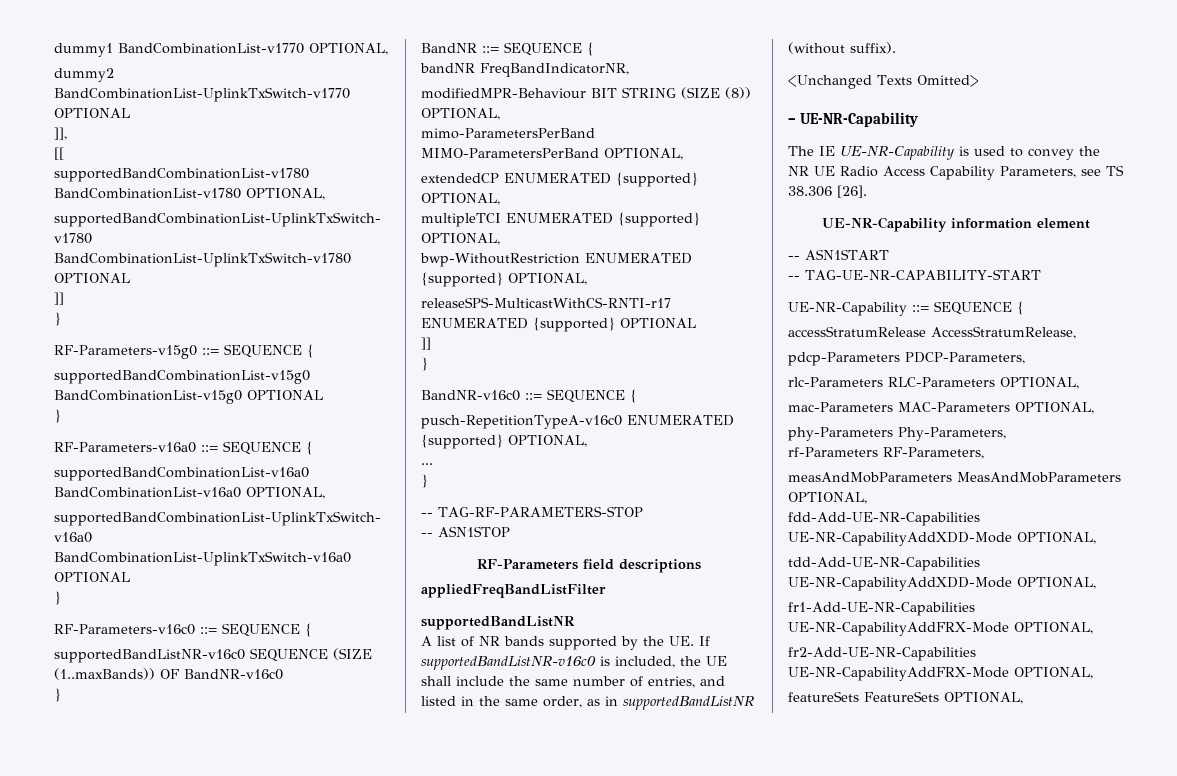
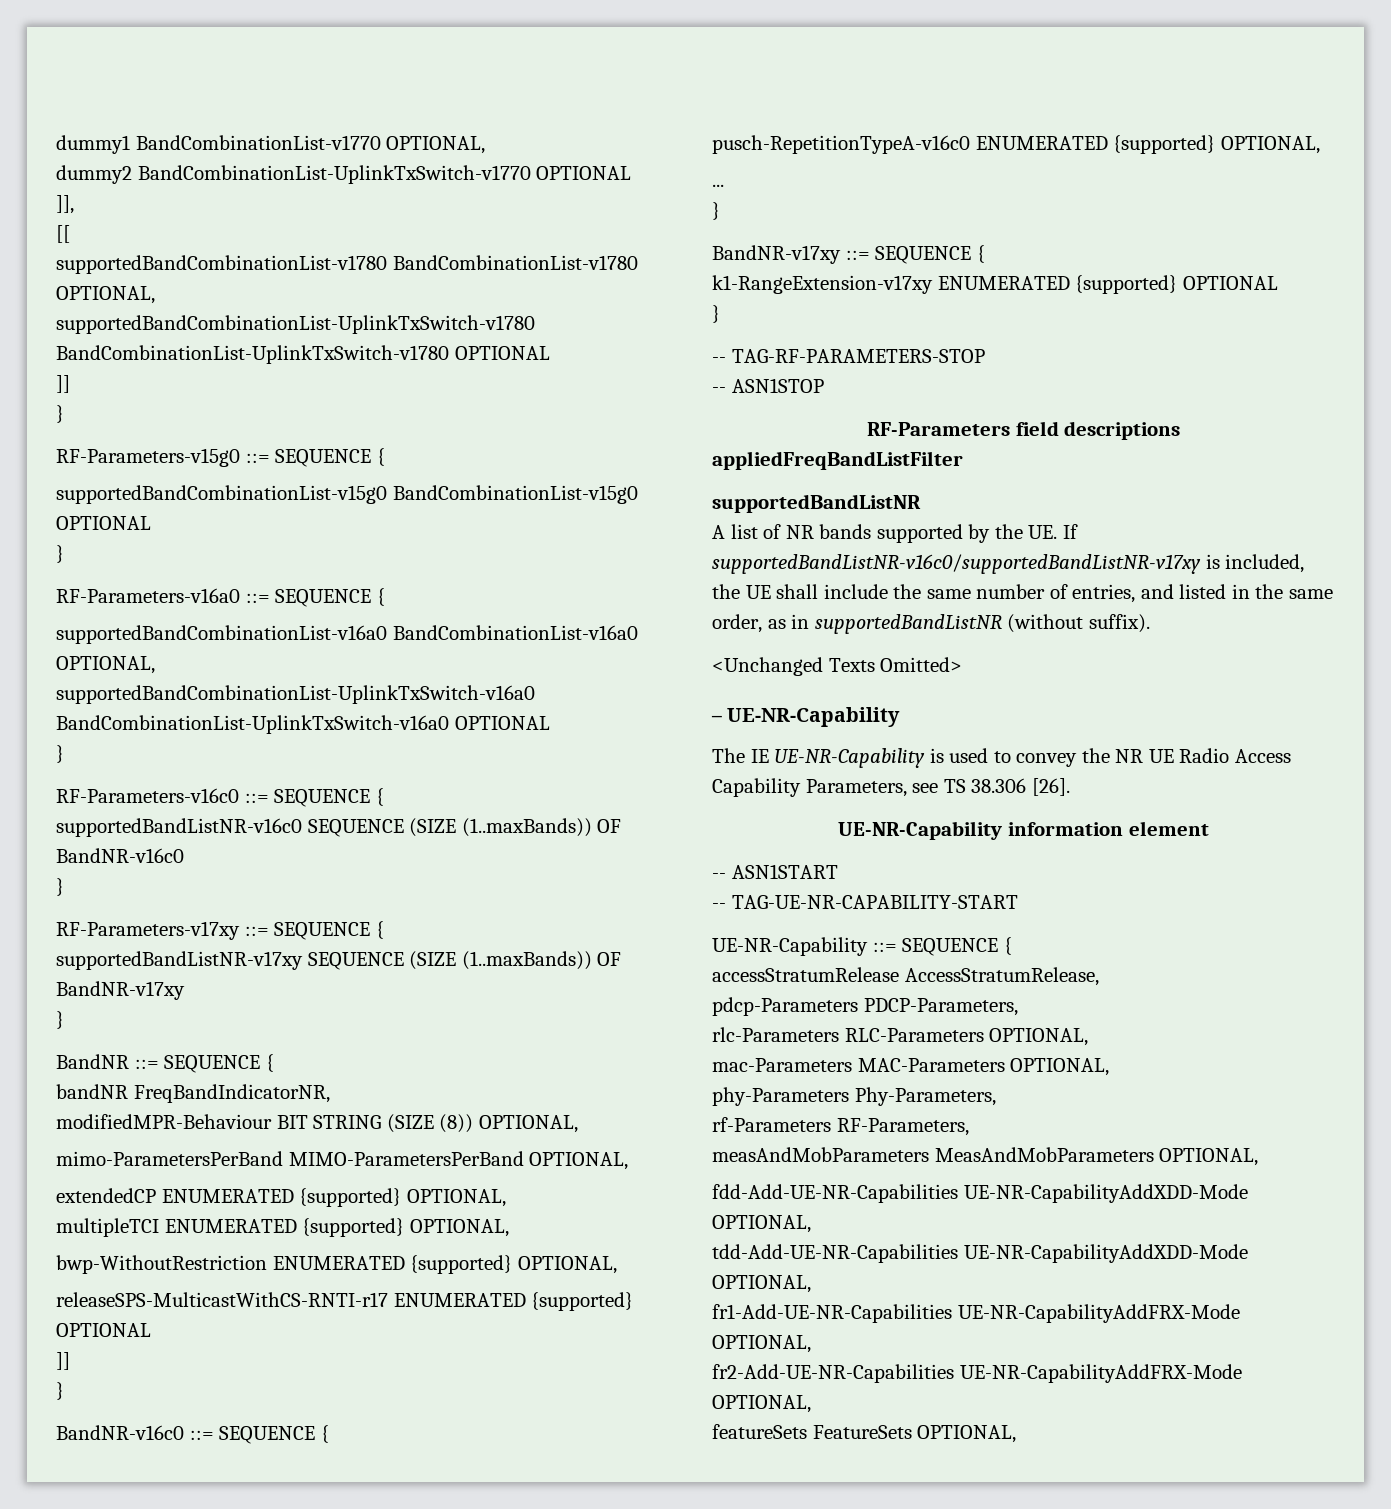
+ RF-Parameters-v17xy ::= SEQUENCE {
+ supportedBandListNR-v17xy SEQUENCE (SIZE (1..maxBands)) OF BandNR-v17xy
+ }
+ BandNR-v17xy ::= SEQUENCE {
+ k1-RangeExtension-v17xy ENUMERATED {supported} OPTIONAL
+ }
- A list of NR bands supported by the UE. If supportedBandListNR-v16c0 is included, the UE shall include the same number of entries, and listed in the same order, as in supportedBandListNR (without suffix).
+ A list of NR bands supported by the UE. If supportedBandListNR-v16c0/supportedBandListNR-v17xy is included, the UE shall include the same number of entries, and listed in the same order, as in supportedBandListNR (without suffix).

